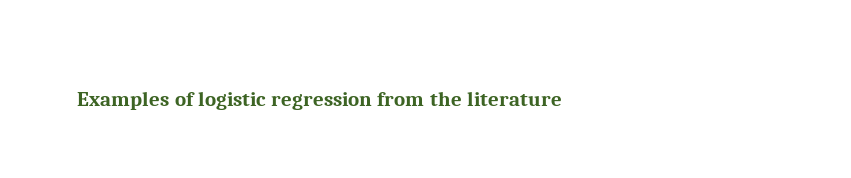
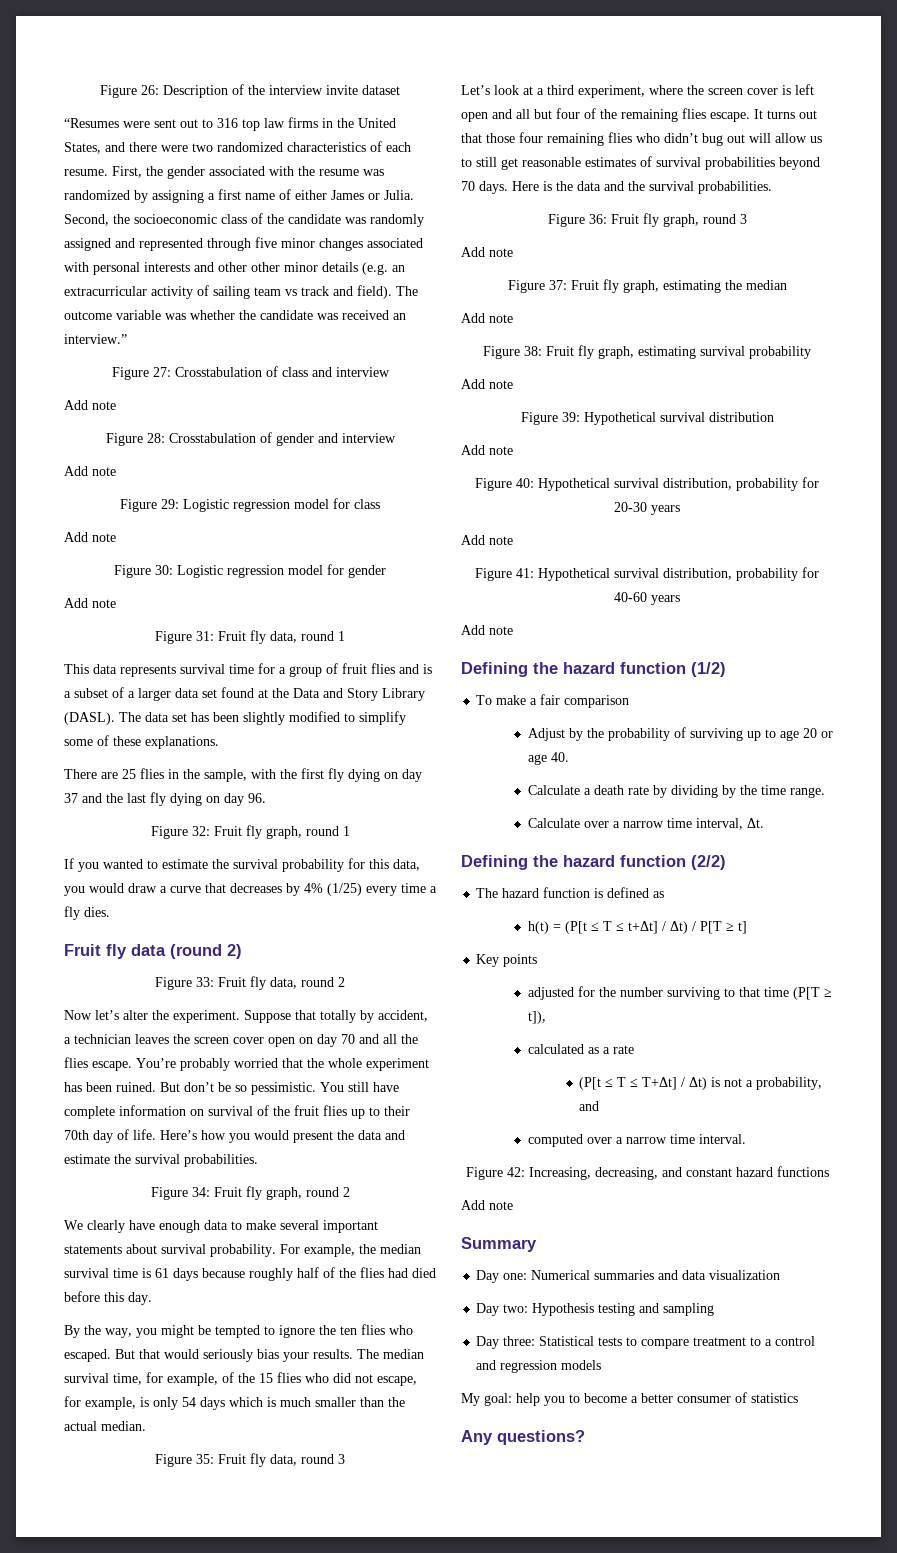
- Examples of logistic regression from the literature
+ Figure 26: Description of the interview invite dataset
+ “Resumes were sent out to 316 top law firms in the United States, and there were two randomized characteristics of each resume. First, the gender associated with the resume was randomized by assigning a first name of either James or Julia. Second, the socioeconomic class of the candidate was randomly assigned and represented through five minor changes associated with personal interests and other other minor details (e.g. an extracurricular activity of sailing team vs track and field). The outcome variable was whether the candidate was received an interview.”
+ Figure 27: Crosstabulation of class and interview
+ Add note
+ Figure 28: Crosstabulation of gender and interview
+ Add note
+ Figure 29: Logistic regression model for class
+ Add note
+ Figure 30: Logistic regression model for gender
+ Add note
+ Figure 31: Fruit fly data, round 1
+ This data represents survival time for a group of fruit flies and is a subset of a larger data set found at the Data and Story Library (DASL). The data set has been slightly modified to simplify some of these explanations.
+ There are 25 flies in the sample, with the first fly dying on day 37 and the last fly dying on day 96.
+ Figure 32: Fruit fly graph, round 1
+ If you wanted to estimate the survival probability for this data, you would draw a curve that decreases by 4% (1/25) every time a fly dies.
+ Fruit fly data (round 2)
+ Figure 33: Fruit fly data, round 2
+ Now let’s alter the experiment. Suppose that totally by accident, a technician leaves the screen cover open on day 70 and all the flies escape. You’re probably worried that the whole experiment has been ruined. But don’t be so pessimistic. You still have complete information on survival of the fruit flies up to their 70th day of life. Here’s how you would present the data and estimate the survival probabilities.
+ Figure 34: Fruit fly graph, round 2
+ We clearly have enough data to make several important statements about survival probability. For example, the median survival time is 61 days because roughly half of the flies had died before this day.
+ By the way, you might be tempted to ignore the ten flies who escaped. But that would seriously bias your results. The median survival time, for example, of the 15 flies who did not escape, for example, is only 54 days which is much smaller than the actual median.
+ Figure 35: Fruit fly data, round 3
+ Let’s look at a third experiment, where the screen cover is left open and all but four of the remaining flies escape. It turns out that those four remaining flies who didn’t bug out will allow us to still get reasonable estimates of survival probabilities beyond 70 days. Here is the data and the survival probabilities.
+ Figure 36: Fruit fly graph, round 3
+ Add note
+ Figure 37: Fruit fly graph, estimating the median
+ Add note
+ Figure 38: Fruit fly graph, estimating survival probability
+ Add note
+ Figure 39: Hypothetical survival distribution
+ Add note
+ Figure 40: Hypothetical survival distribution, probability for 20-30 years
+ Add note
+ Figure 41: Hypothetical survival distribution, probability for 40-60 years
+ Add note
+ Defining the hazard function (1/2)
+ To make a fair comparison
+ Adjust by the probability of surviving up to age 20 or age 40.
+ Calculate a death rate by dividing by the time range.
+ Calculate over a narrow time interval, Δt.
+ Defining the hazard function (2/2)
+ The hazard function is defined as
+ h(t) = (P[t ≤ T ≤ t+Δt] / Δt) / P[T ≥ t]
+ Key points
+ adjusted for the number surviving to that time (P[T ≥ t]),
+ calculated as a rate
+ (P[t ≤ T ≤ T+Δt] / Δt) is not a probability, and
+ computed over a narrow time interval.
+ Figure 42: Increasing, decreasing, and constant hazard functions
+ Add note
+ Summary
+ Day one: Numerical summaries and data visualization
+ Day two: Hypothesis testing and sampling
+ Day three: Statistical tests to compare treatment to a control and regression models
+ My goal: help you to become a better consumer of statistics
+ Any questions?

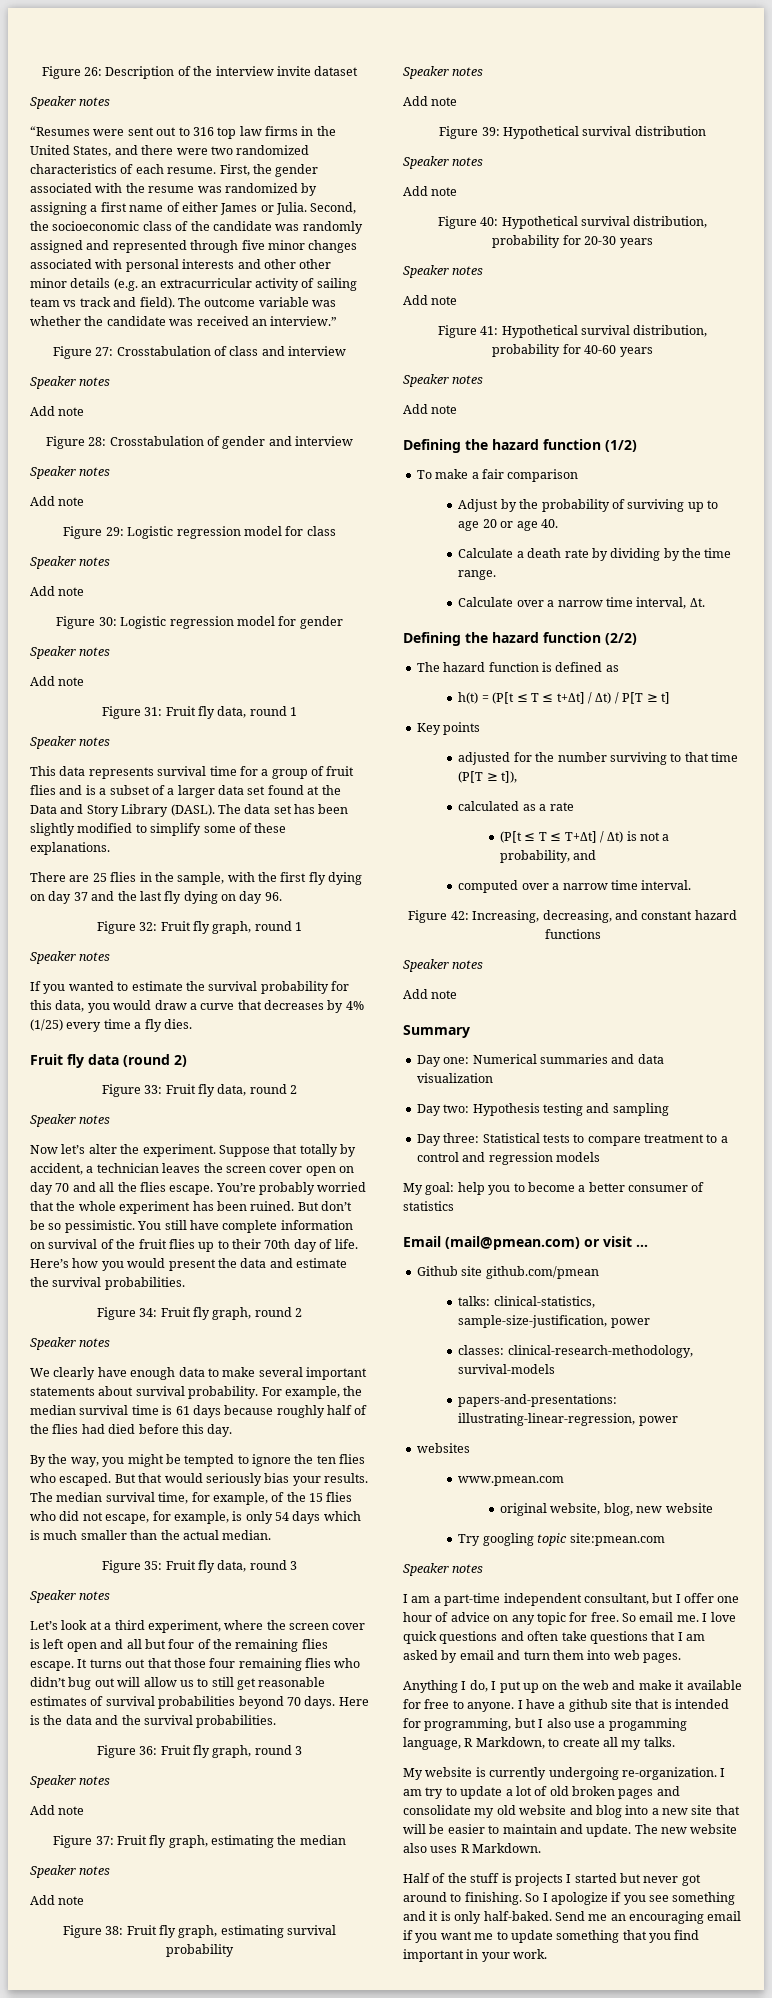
  Figure 26: Description of the interview invite dataset
+ Speaker notes
  Figure 27: Crosstabulation of class and interview
+ Speaker notes
  Figure 28: Crosstabulation of gender and interview
+ Speaker notes
  Figure 29: Logistic regression model for class
+ Speaker notes
  Figure 30: Logistic regression model for gender
+ Speaker notes
  Figure 31: Fruit fly data, round 1
+ Speaker notes
  Figure 32: Fruit fly graph, round 1
+ Speaker notes
  Figure 33: Fruit fly data, round 2
+ Speaker notes
  Figure 34: Fruit fly graph, round 2
+ Speaker notes
  Figure 35: Fruit fly data, round 3
+ Speaker notes
  Figure 36: Fruit fly graph, round 3
+ Speaker notes
  Figure 37: Fruit fly graph, estimating the median
+ Speaker notes
  Figure 38: Fruit fly graph, estimating survival probability
+ Speaker notes
  Figure 39: Hypothetical survival distribution
+ Speaker notes
  Figure 40: Hypothetical survival distribution, probability for 20-30 years
+ Speaker notes
  Figure 41: Hypothetical survival distribution, probability for 40-60 years
+ Speaker notes
  Figure 42: Increasing, decreasing, and constant hazard functions
+ Speaker notes
- Any questions?
+ Email (mail@pmean.com) or visit …
+ Github site github.com/pmean
+ talks: clinical-statistics, sample-size-justification, power
+ classes: clinical-research-methodology, survival-models
+ papers-and-presentations: illustrating-linear-regression, power
+ websites
+ www.pmean.com
+ original website, blog, new website
+ Try googling topic site:pmean.com
+ Speaker notes
+ I am a part-time independent consultant, but I offer one hour of advice on any topic for free. So email me. I love quick questions and often take questions that I am asked by email and turn them into web pages.
+ Anything I do, I put up on the web and make it available for free to anyone. I have a github site that is intended for programming, but I also use a progamming language, R Markdown, to create all my talks.
+ My website is currently undergoing re-organization. I am try to update a lot of old broken pages and consolidate my old website and blog into a new site that will be easier to maintain and update. The new website also uses R Markdown.
+ Half of the stuff is projects I started but never got around to finishing. So I apologize if you see something and it is only half-baked. Send me an encouraging email if you want me to update something that you find important in your work.

